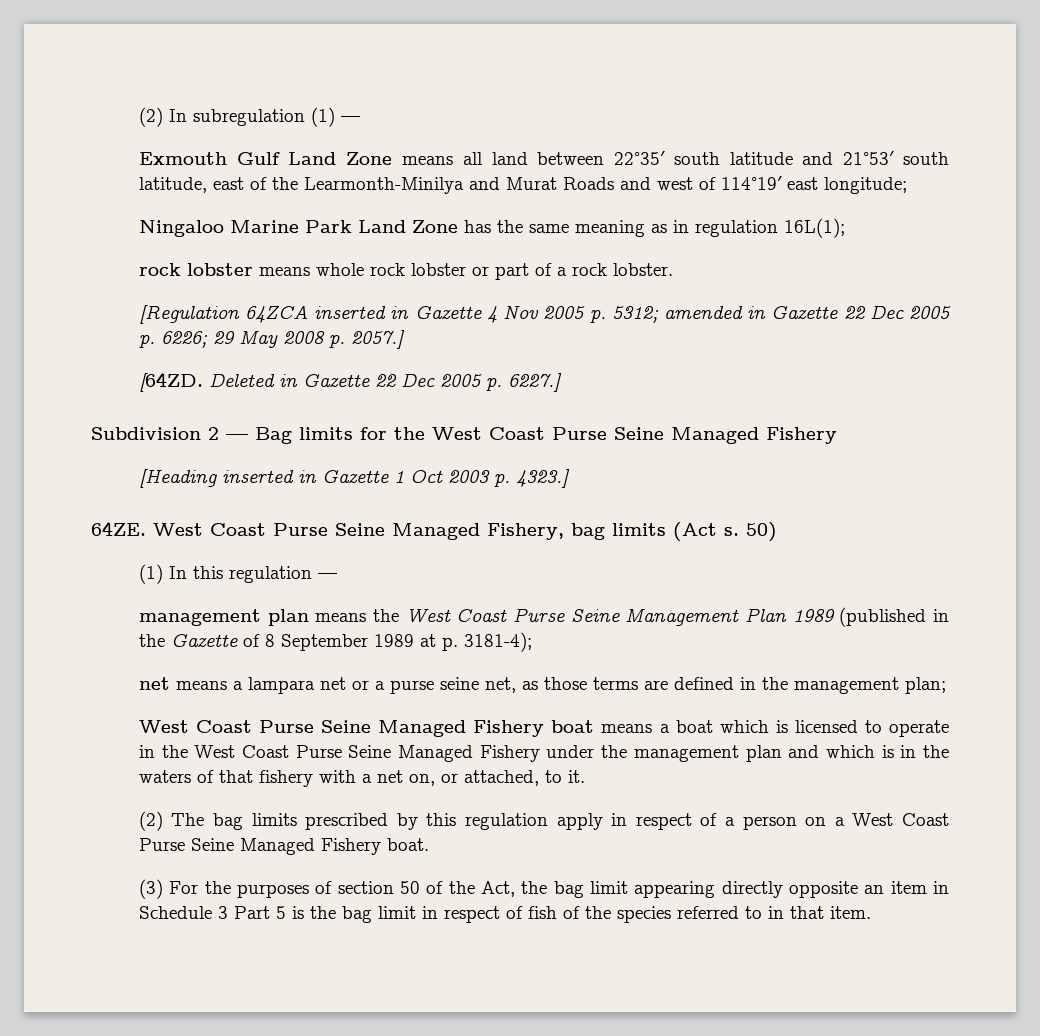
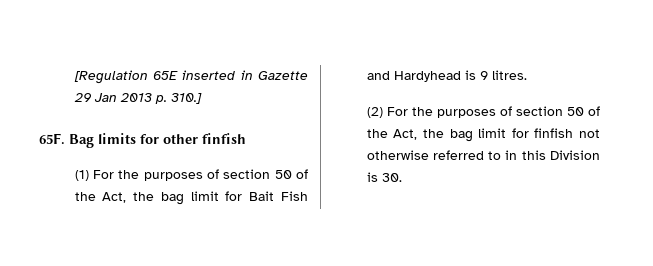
- (2) In subregulation (1) —
- Exmouth Gulf Land Zone means all land between 22°35′ south latitude and 21°53′ south latitude, east of the Learmonth-Minilya and Murat Roads and west of 114°19′ east longitude;
- Ningaloo Marine Park Land Zone has the same meaning as in regulation 16L(1);
- rock lobster means whole rock lobster or part of a rock lobster.
- [Regulation 64ZCA inserted in Gazette 4 Nov 2005 p. 5312; amended in Gazette 22 Dec 2005 p. 6226; 29 May 2008 p. 2057.]
- [64ZD. Deleted in Gazette 22 Dec 2005 p. 6227.]
- Subdivision 2 — Bag limits for the West Coast Purse Seine Managed Fishery
- [Heading inserted in Gazette 1 Oct 2003 p. 4323.]
- 64ZE. West Coast Purse Seine Managed Fishery, bag limits (Act s. 50)
- (1) In this regulation —
- management plan means the West Coast Purse Seine Management Plan 1989 (published in the Gazette of 8 September 1989 at p. 3181-4);
- net means a lampara net or a purse seine net, as those terms are defined in the management plan;
- West Coast Purse Seine Managed Fishery boat means a boat which is licensed to operate in the West Coast Purse Seine Managed Fishery under the management plan and which is in the waters of that fishery with a net on, or attached, to it.
- (2) The bag limits prescribed by this regulation apply in respect of a person on a West Coast Purse Seine Managed Fishery boat.
- (3) For the purposes of section 50 of the Act, the bag limit appearing directly opposite an item in Schedule 3 Part 5 is the bag limit in respect of fish of the species referred to in that item.
+ [Regulation 65E inserted in Gazette 29 Jan 2013 p. 310.]
+ 65F. Bag limits for other finfish
+ (1) For the purposes of section 50 of the Act, the bag limit for Bait Fish and Hardyhead is 9 litres.
+ (2) For the purposes of section 50 of the Act, the bag limit for finfish not otherwise referred to in this Division is 30.

